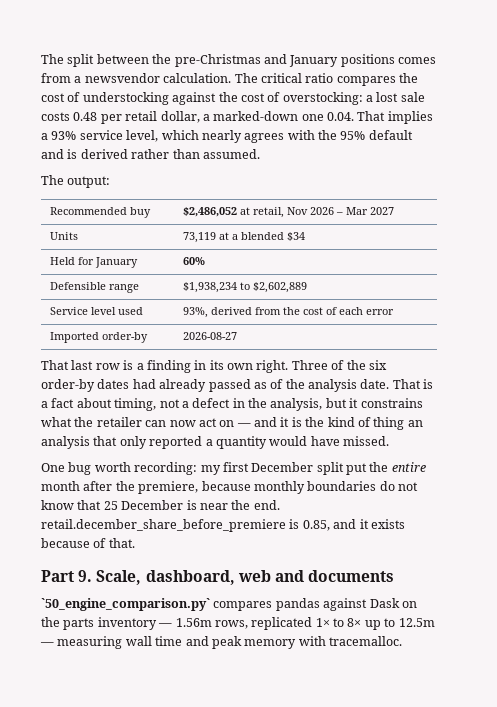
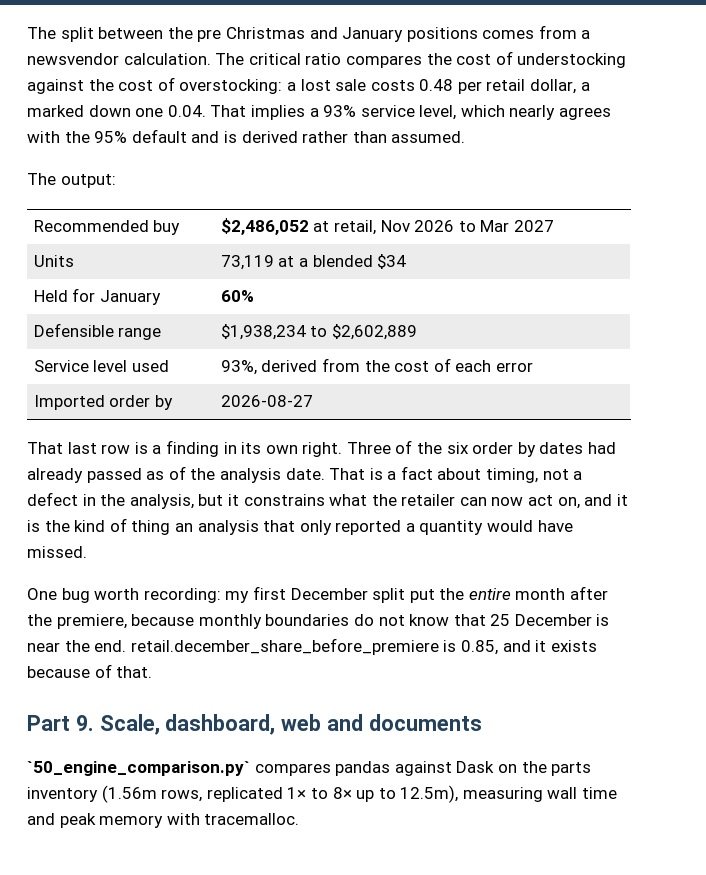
- The split between the pre-Christmas and January positions comes from a newsvendor calculation.
+ The split between the pre Christmas and January positions comes from a newsvendor calculation.
- The critical ratio compares the cost of understocking against the cost of overstocking: a lost sale costs 0.48 per retail dollar, a marked-down one 0.04. That implies a 93% service level, which nearly agrees with the 95% default and is derived rather than assumed.
+ The critical ratio compares the cost of understocking against the cost of overstocking: a lost sale costs 0.48 per retail dollar, a marked down one 0.04. That implies a 93% service level, which nearly agrees with the 95% default and is derived rather than assumed.
- Recommended buy | $2,486,052 at retail, Nov 2026 – Mar 2027
+ Recommended buy | $2,486,052 at retail, Nov 2026 to Mar 2027
- Imported order-by | 2026-08-27
+ Imported order by | 2026-08-27
- Three of the six order-by dates had already passed as of the analysis date.
+ Three of the six order by dates had already passed as of the analysis date.
- That is a fact about timing, not a defect in the analysis, but it constrains what the retailer can now act on — and it is the kind of thing an analysis that only reported a quantity would have missed.
+ That is a fact about timing, not a defect in the analysis, but it constrains what the retailer can now act on, and it is the kind of thing an analysis that only reported a quantity would have missed.
- `50_engine_comparison.py` compares pandas against Dask on the parts inventory — 1.56m rows, replicated 1× to 8× up to 12.5m — measuring wall time and peak memory with tracemalloc.
+ `50_engine_comparison.py` compares pandas against Dask on the parts inventory (1.56m rows, replicated 1× to 8× up to 12.5m), measuring wall time and peak memory with tracemalloc.

